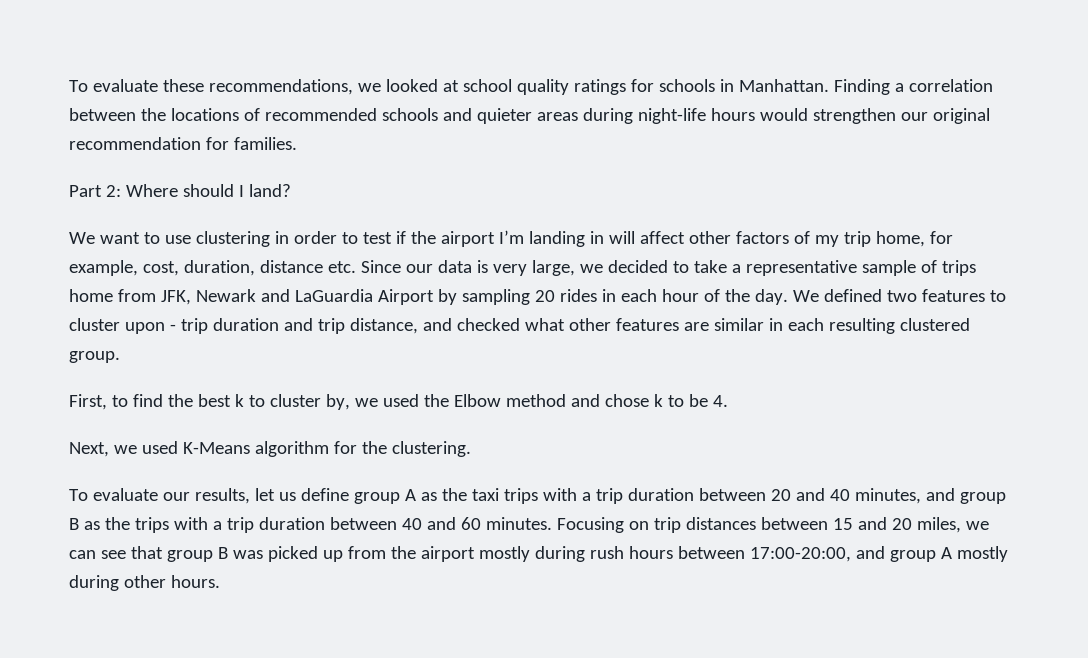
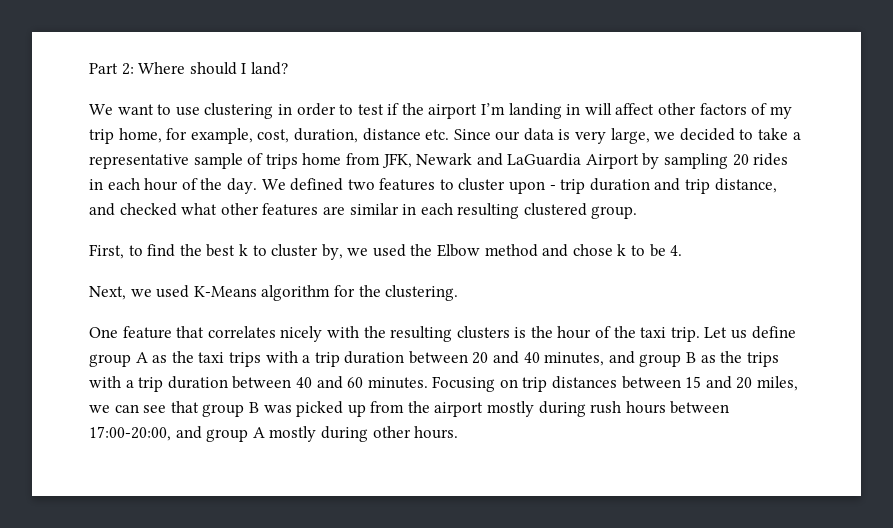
- To evaluate these recommendations, we looked at school quality ratings for schools in Manhattan. Finding a correlation between the locations of recommended schools and quieter areas during night-life hours would strengthen our original recommendation for families.
- To evaluate our results, let us define group A as the taxi trips with a trip duration between 20 and 40 minutes, and group B as the trips with a trip duration between 40 and 60 minutes.
+ One feature that correlates nicely with the resulting clusters is the hour of the taxi trip. Let us define group A as the taxi trips with a trip duration between 20 and 40 minutes, and group B as the trips with a trip duration between 40 and 60 minutes.

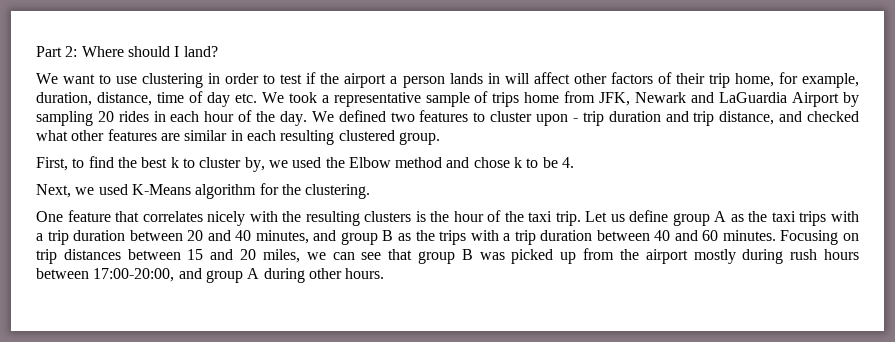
- We want to use clustering in order to test if the airport I’m landing in will affect other factors of my trip home, for example, cost, duration, distance etc. Since our data is very large, we decided to take a representative sample of trips home from JFK, Newark and LaGuardia Airport by sampling 20 rides in each hour of the day.
+ We want to use clustering in order to test if the airport a person lands in will affect other factors of their trip home, for example, duration, distance, time of day etc. We took a representative sample of trips home from JFK, Newark and LaGuardia Airport by sampling 20 rides in each hour of the day.
- Focusing on trip distances between 15 and 20 miles, we can see that group B was picked up from the airport mostly during rush hours between 17:00-20:00, and group A mostly during other hours.
+ Focusing on trip distances between 15 and 20 miles, we can see that group B was picked up from the airport mostly during rush hours between 17:00-20:00, and group A during other hours.

